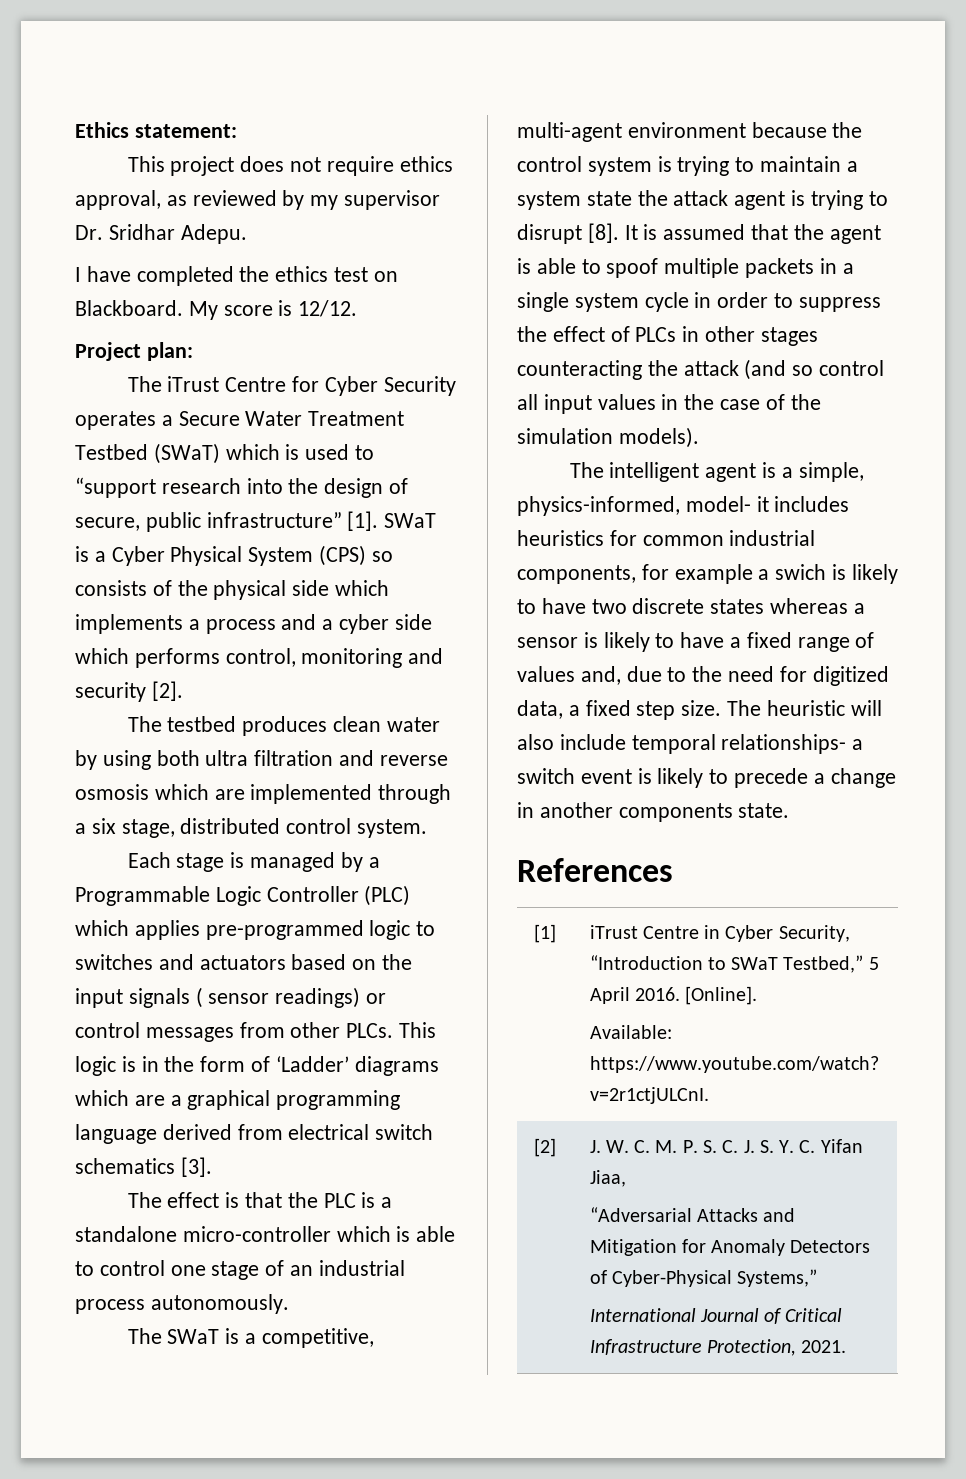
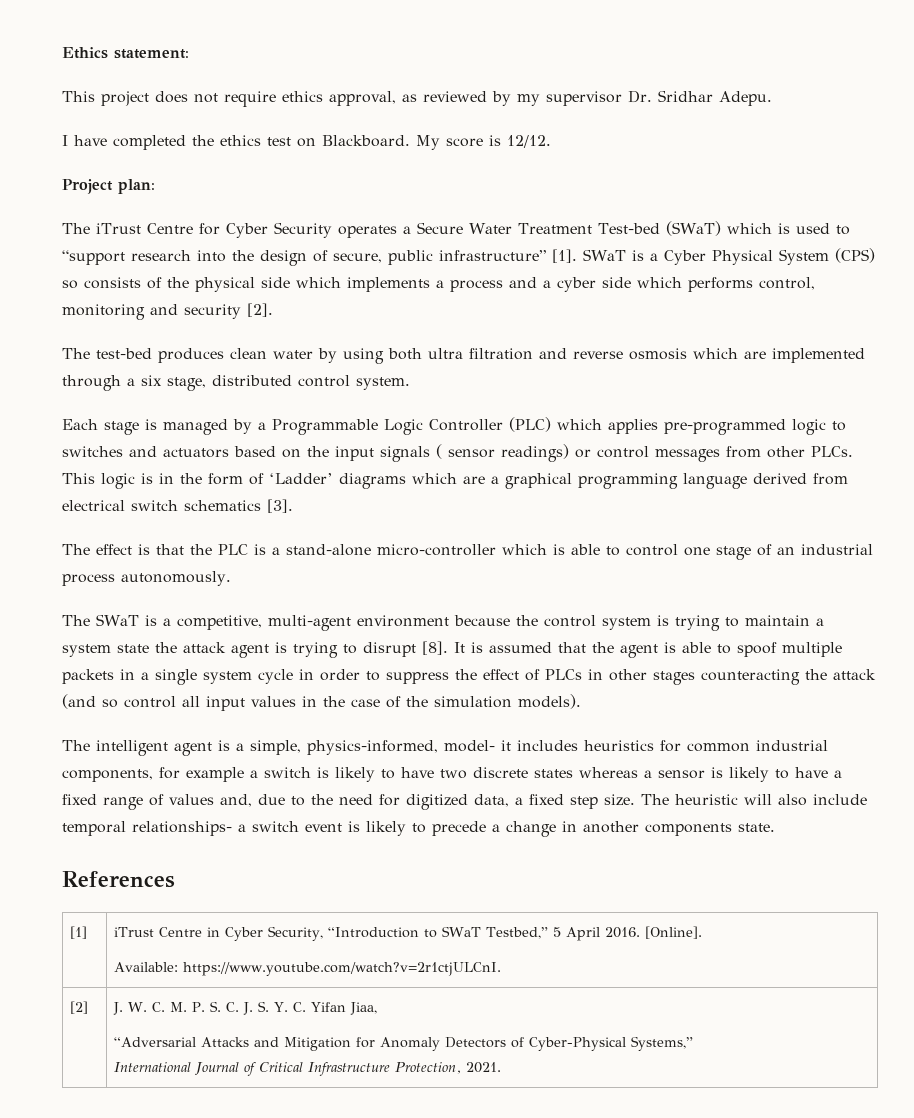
- The iTrust Centre for Cyber Security operates a Secure Water Treatment Testbed (SWaT) which is used to “support research into the design of secure, public infrastructure” [1].
+ The iTrust Centre for Cyber Security operates a Secure Water Treatment Test-bed (SWaT) which is used to “support research into the design of secure, public infrastructure” [1].
- The testbed produces clean water by using both ultra filtration and reverse osmosis which are implemented through a six stage, distributed control system.
+ The test-bed produces clean water by using both ultra filtration and reverse osmosis which are implemented through a six stage, distributed control system.
- The effect is that the PLC is a standalone micro-controller which is able to control one stage of an industrial process autonomously.
+ The effect is that the PLC is a stand-alone micro-controller which is able to control one stage of an industrial process autonomously.
- The intelligent agent is a simple, physics-informed, model- it includes heuristics for common industrial components, for example a swich is likely to have two discrete states whereas a sensor is likely to have a fixed range of values and, due to the need for digitized data, a fixed step size.
+ The intelligent agent is a simple, physics-informed, model- it includes heuristics for common industrial components, for example a switch is likely to have two discrete states whereas a sensor is likely to have a fixed range of values and, due to the need for digitized data, a fixed step size.

